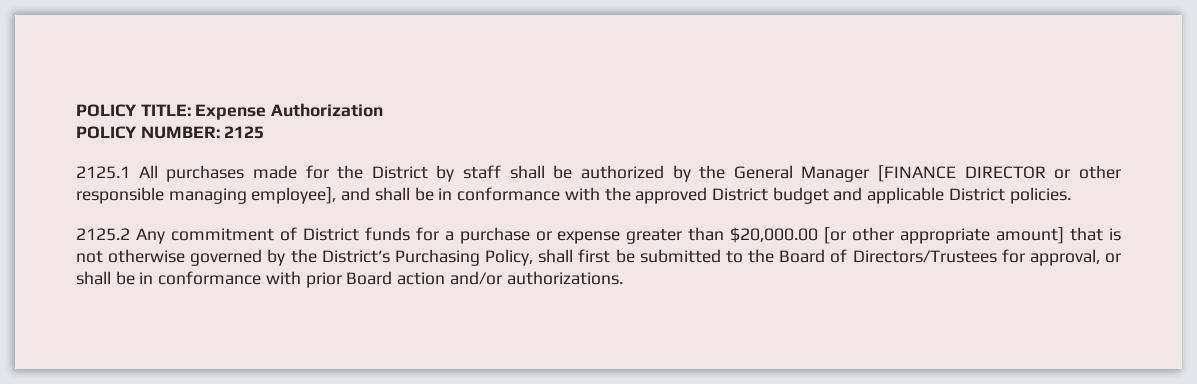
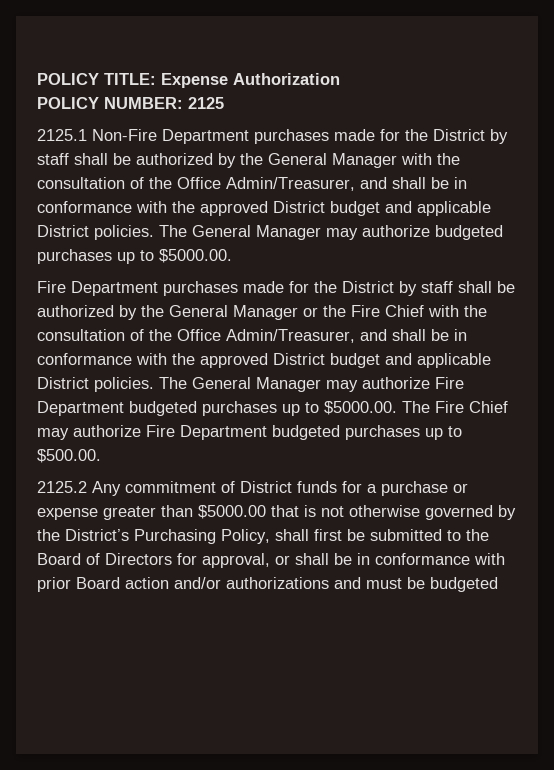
- 2125.1 All purchases made for the District by staff shall be authorized by the General Manager [FINANCE DIRECTOR or other responsible managing employee], and shall be in conformance with the approved District budget and applicable District policies.
+ 2125.1 Non-Fire Department purchases made for the District by staff shall be authorized by the General Manager with the consultation of the Office Admin/Treasurer, and shall be in conformance with the approved District budget and applicable District policies. The General Manager may authorize budgeted purchases up to $5000.00.
+ Fire Department purchases made for the District by staff shall be authorized by the General Manager or the Fire Chief with the consultation of the Office Admin/Treasurer, and shall be in conformance with the approved District budget and applicable District policies. The General Manager may authorize Fire Department budgeted purchases up to $5000.00. The Fire Chief may authorize Fire Department budgeted purchases up to $500.00.
- 2125.2 Any commitment of District funds for a purchase or expense greater than $20,000.00 [or other appropriate amount] that is not otherwise governed by the District’s Purchasing Policy, shall first be submitted to the Board of Directors/Trustees for approval, or shall be in conformance with prior Board action and/or authorizations.
+ 2125.2 Any commitment of District funds for a purchase or expense greater than $5000.00 that is not otherwise governed by the District’s Purchasing Policy, shall first be submitted to the Board of Directors for approval, or shall be in conformance with prior Board action and/or authorizations and must be budgeted

